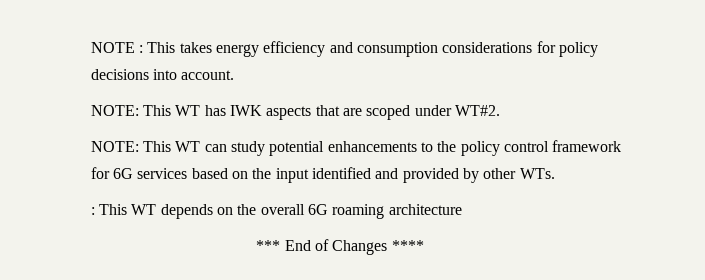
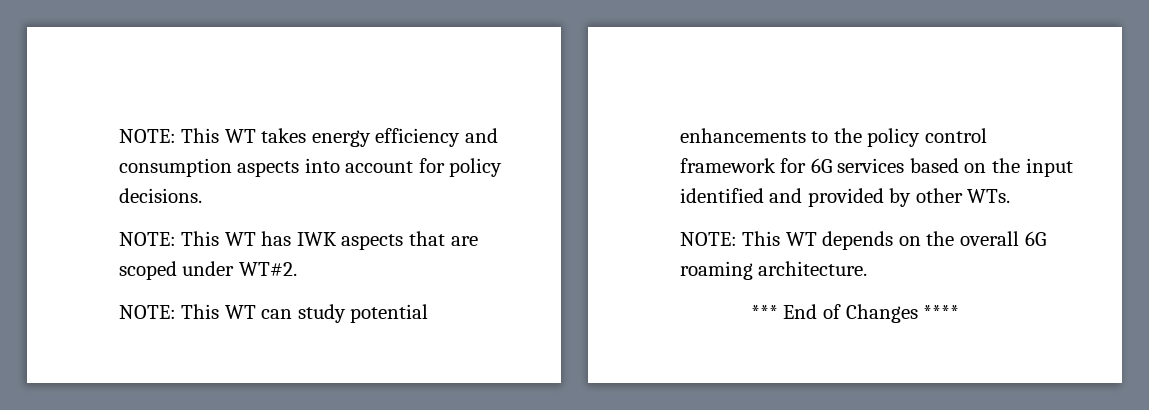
- NOTE : This takes energy efficiency and consumption considerations for policy decisions into account.
+ NOTE: This WT takes energy efficiency and consumption aspects into account for policy decisions.
- : This WT depends on the overall 6G roaming architecture
+ NOTE: This WT depends on the overall 6G roaming architecture.

